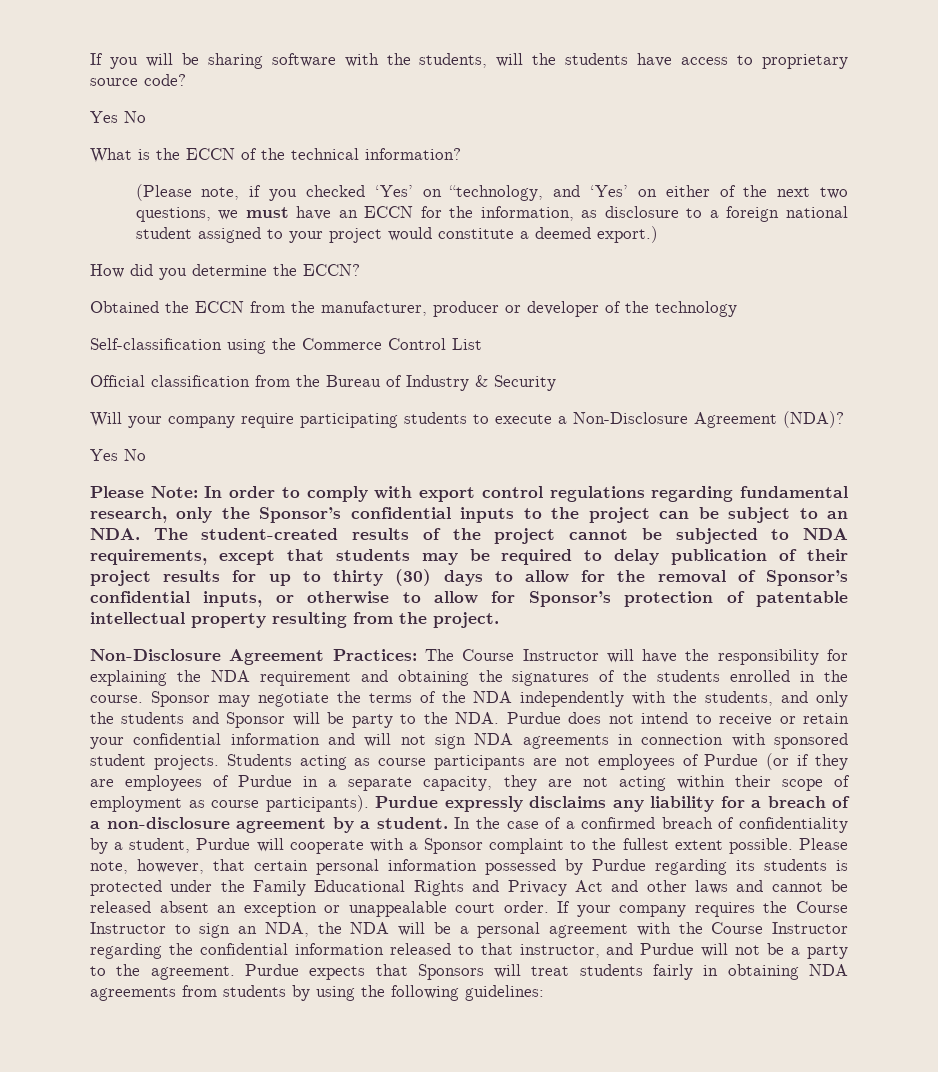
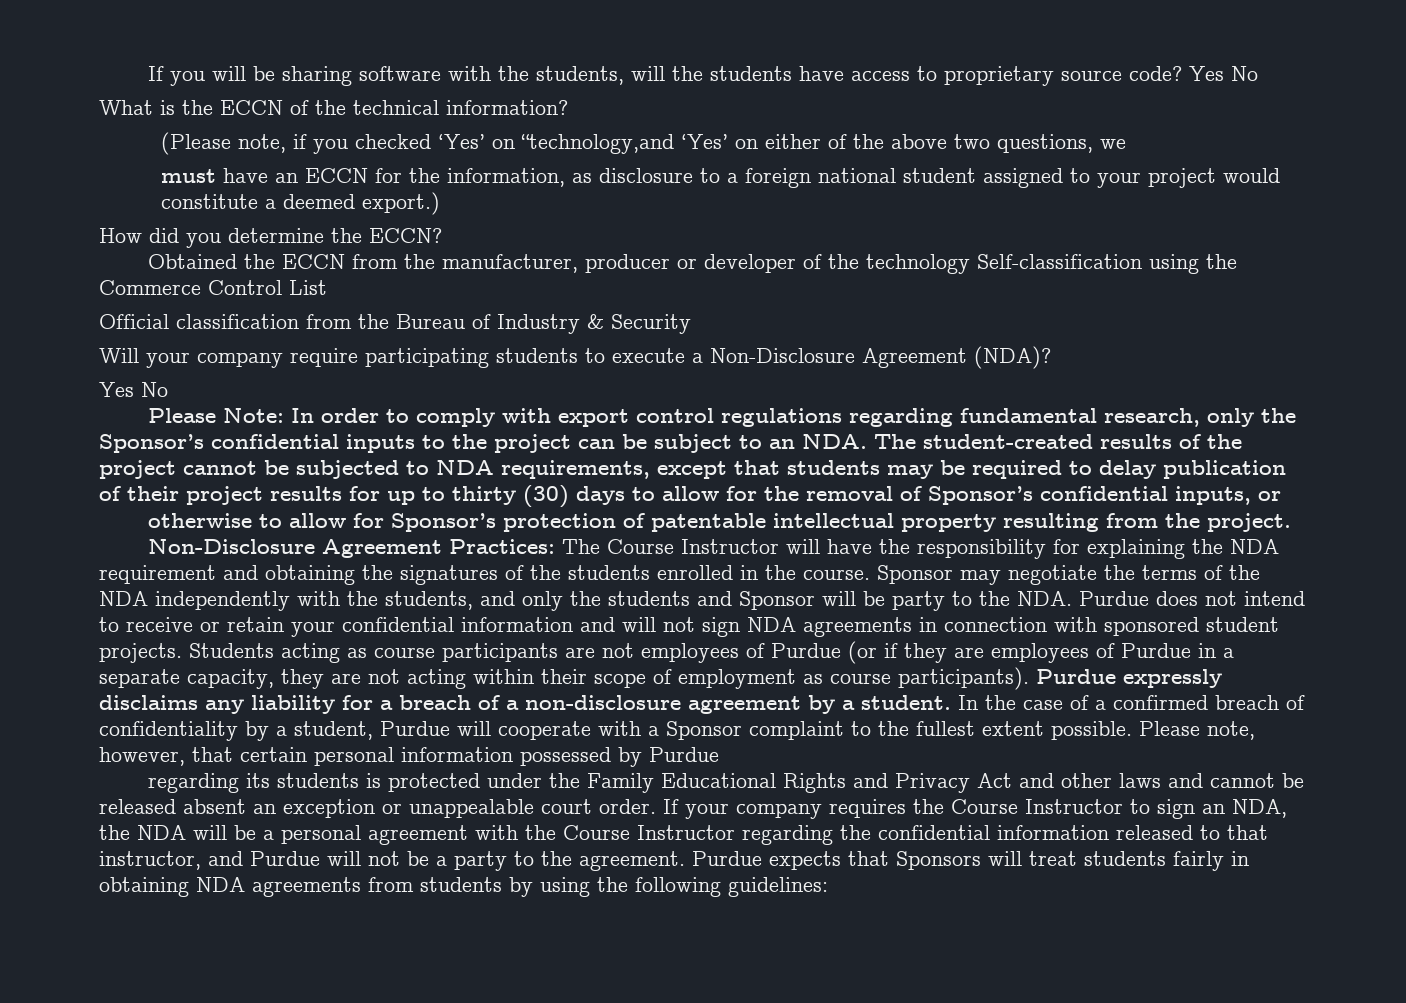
- If you will be sharing software with the students, will the students have access to proprietary source code?
- Yes No
+ If you will be sharing software with the students, will the students have access to proprietary source code? Yes No
- (Please note, if you checked ‘Yes’ on “technology, and ‘Yes’ on either of the next two questions, we must have an ECCN for the information, as disclosure to a foreign national student assigned to your project would constitute a deemed export.)
+ (Please note, if you checked ‘Yes’ on “technology,and ‘Yes’ on either of the above two questions, we
+ must have an ECCN for the information, as disclosure to a foreign national student assigned to your project would constitute a deemed export.)
- Obtained the ECCN from the manufacturer, producer or developer of the technology
- Self-classification using the Commerce Control List
+ Obtained the ECCN from the manufacturer, producer or developer of the technology Self-classification using the Commerce Control List
- In order to comply with export control regulations regarding fundamental research, only the Sponsor’s confidential inputs to the project can be subject to an NDA. The student-created results of the project cannot be subjected to NDA requirements, except that students may be required to delay publication of their project results for up to thirty (30) days to allow for the removal of Sponsor’s confidential inputs, or otherwise to allow for Sponsor’s protection of patentable intellectual property resulting from the project.
+ In order to comply with export control regulations regarding fundamental research, only the Sponsor’s confidential inputs to the project can be subject to an NDA. The student-created results of the project cannot be subjected to NDA requirements, except that students may be required to delay publication of their project results for up to thirty (30) days to allow for the removal of Sponsor’s confidential inputs, or
+ otherwise to allow for Sponsor’s protection of patentable intellectual property resulting from the project.
- Please note, however, that certain personal information possessed by Purdue regarding its students is protected under the Family Educational Rights and Privacy Act and other laws and cannot be released absent an exception or unappealable court order.
+ Please note, however, that certain personal information possessed by Purdue
+ regarding its students is protected under the Family Educational Rights and Privacy Act and other laws and cannot be released absent an exception or unappealable court order.

